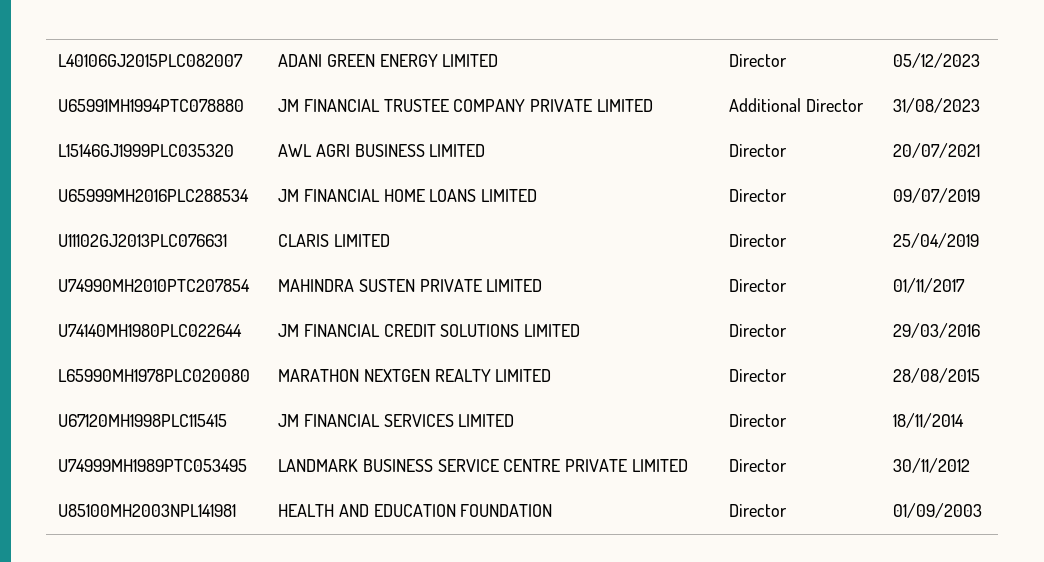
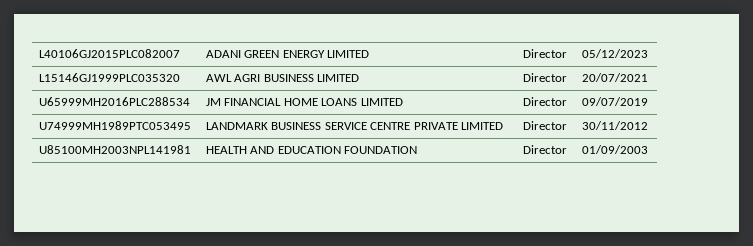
- U65991MH1994PTC078880 | JM FINANCIAL TRUSTEE COMPANY PRIVATE LIMITED | Additional Director | 31/08/2023
- U11102GJ2013PLC076631 | CLARIS LIMITED | Director | 25/04/2019
- U74990MH2010PTC207854 | MAHINDRA SUSTEN PRIVATE LIMITED | Director | 01/11/2017
- U74140MH1980PLC022644 | JM FINANCIAL CREDIT SOLUTIONS LIMITED | Director | 29/03/2016
- L65990MH1978PLC020080 | MARATHON NEXTGEN REALTY LIMITED | Director | 28/08/2015
- U67120MH1998PLC115415 | JM FINANCIAL SERVICES LIMITED | Director | 18/11/2014

